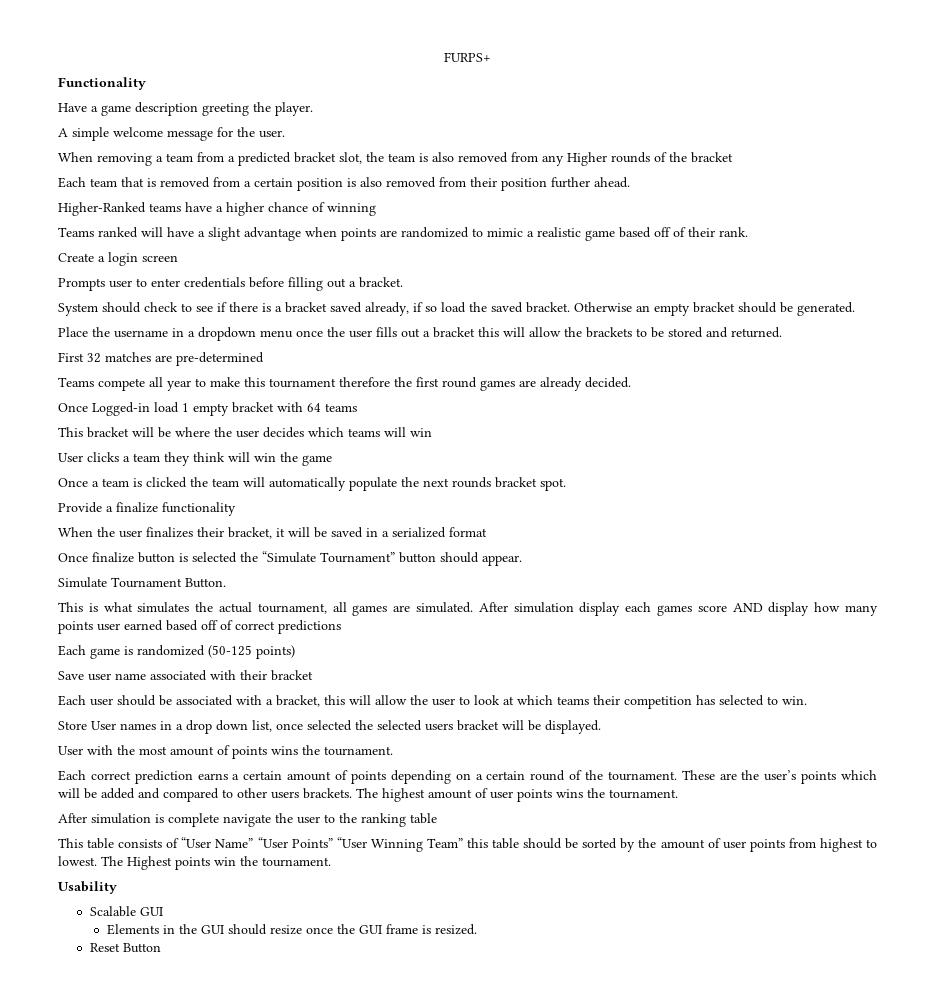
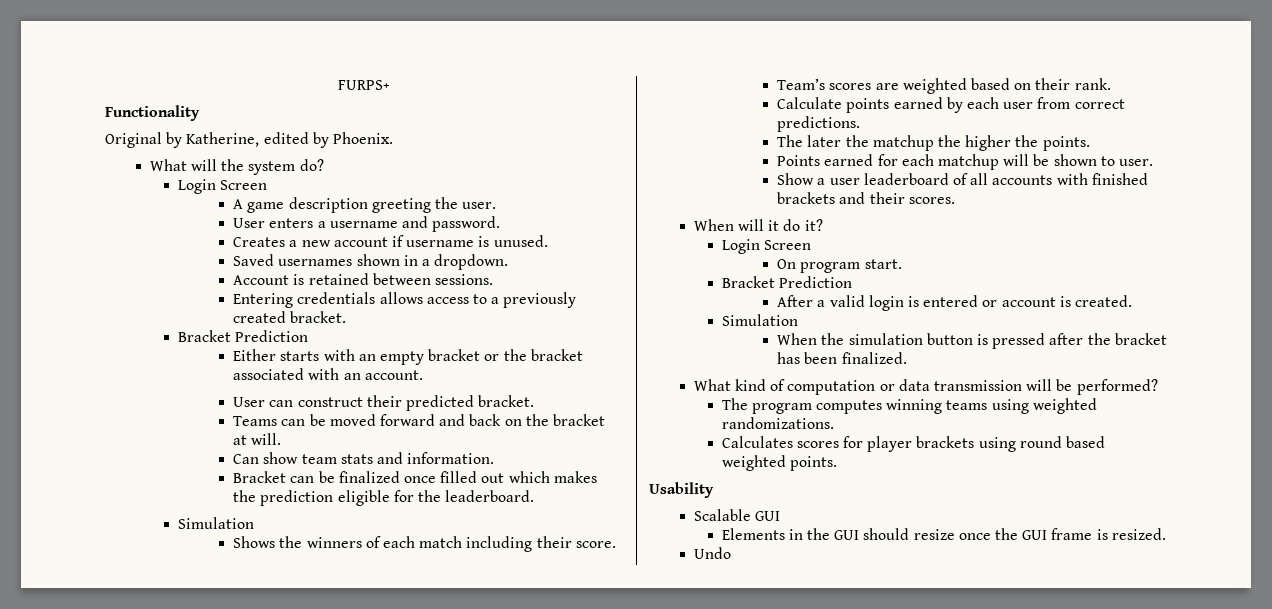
- Have a game description greeting the player.
- A simple welcome message for the user.
- When removing a team from a predicted bracket slot, the team is also removed from any Higher rounds of the bracket
- Each team that is removed from a certain position is also removed from their position further ahead.
- Higher-Ranked teams have a higher chance of winning
- Teams ranked will have a slight advantage when points are randomized to mimic a realistic game based off of their rank.
- Create a login screen
- Prompts user to enter credentials before filling out a bracket.
- System should check to see if there is a bracket saved already, if so load the saved bracket. Otherwise an empty bracket should be generated.
- Place the username in a dropdown menu once the user fills out a bracket this will allow the brackets to be stored and returned.
- First 32 matches are pre-determined
- Teams compete all year to make this tournament therefore the first round games are already decided.
- Once Logged-in load 1 empty bracket with 64 teams
- This bracket will be where the user decides which teams will win
- User clicks a team they think will win the game
- Once a team is clicked the team will automatically populate the next rounds bracket spot.
- Provide a finalize functionality
- When the user finalizes their bracket, it will be saved in a serialized format
- Once finalize button is selected the “Simulate Tournament” button should appear.
- Simulate Tournament Button.
- This is what simulates the actual tournament, all games are simulated. After simulation display each games score AND display how many points user earned based off of correct predictions
- Each game is randomized (50-125 points)
- Save user name associated with their bracket
- Each user should be associated with a bracket, this will allow the user to look at which teams their competition has selected to win.
- Store User names in a drop down list, once selected the selected users bracket will be displayed.
- User with the most amount of points wins the tournament.
- Each correct prediction earns a certain amount of points depending on a certain round of the tournament. These are the user’s points which will be added and compared to other users brackets. The highest amount of user points wins the tournament.
- After simulation is complete navigate the user to the ranking table
- This table consists of “User Name” “User Points” “User Winning Team” this table should be sorted by the amount of user points from highest to lowest. The Highest points win the tournament.
+ Original by Katherine, edited by Phoenix.
+ What will the system do?
+ Login Screen
+ A game description greeting the user.
+ User enters a username and password.
+ Creates a new account if username is unused.
+ Saved usernames shown in a dropdown.
+ Account is retained between sessions.
+ Entering credentials allows access to a previously created bracket.
+ Bracket Prediction
+ Either starts with an empty bracket or the bracket associated with an account.
+ User can construct their predicted bracket.
+ Teams can be moved forward and back on the bracket at will.
+ Can show team stats and information.
+ Bracket can be finalized once filled out which makes the prediction eligible for the leaderboard.
+ Simulation
+ Shows the winners of each match including their score.
+ Team’s scores are weighted based on their rank.
+ Calculate points earned by each user from correct predictions.
+ The later the matchup the higher the points.
+ Points earned for each matchup will be shown to user.
+ Show a user leaderboard of all accounts with finished brackets and their scores.
+ When will it do it?
+ Login Screen
+ On program start.
+ Bracket Prediction
+ After a valid login is entered or account is created.
+ Simulation
+ When the simulation button is pressed after the bracket has been finalized.
+ What kind of computation or data transmission will be performed?
+ The program computes winning teams using weighted randomizations.
+ Calculates scores for player brackets using round based weighted points.
- Reset Button
+ Undo

